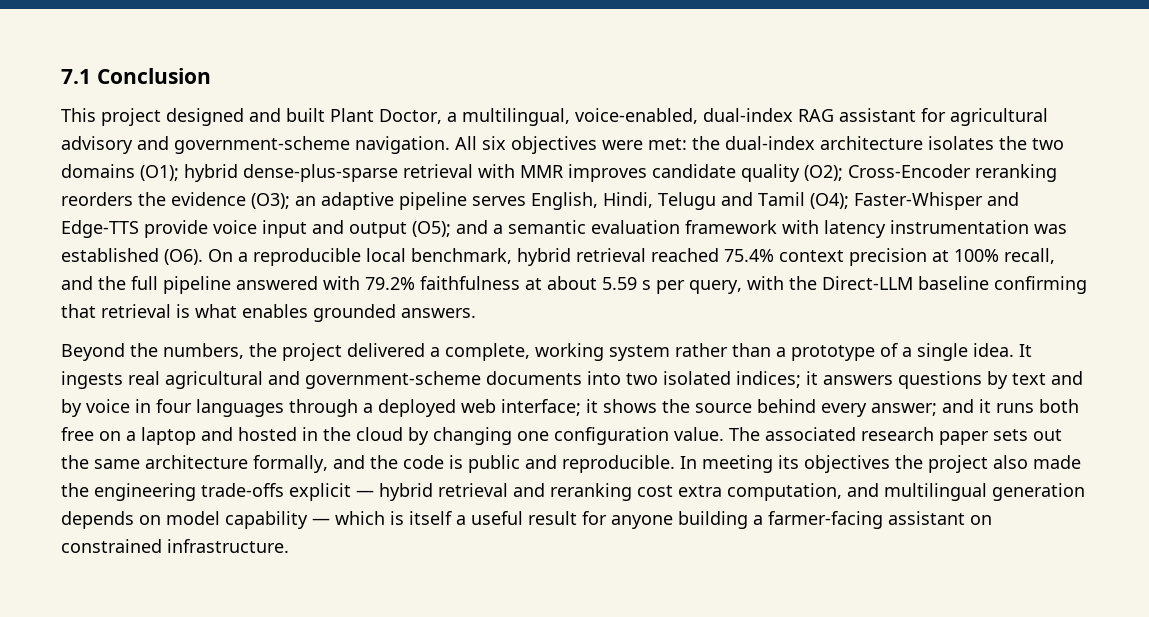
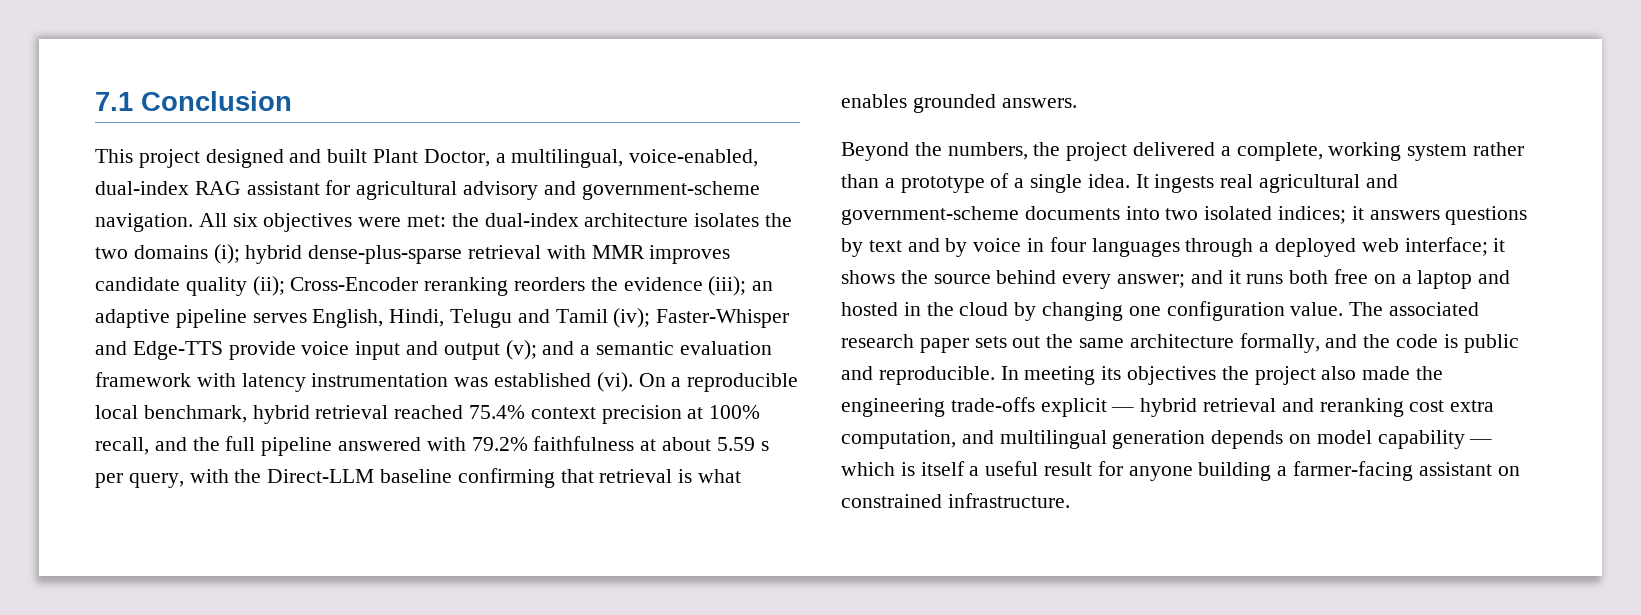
- the dual-index architecture isolates the two domains (O1);
+ the dual-index architecture isolates the two domains (i);
- hybrid dense-plus-sparse retrieval with MMR improves candidate quality (O2);
+ hybrid dense-plus-sparse retrieval with MMR improves candidate quality (ii);
- Cross-Encoder reranking reorders the evidence (O3);
+ Cross-Encoder reranking reorders the evidence (iii);
- an adaptive pipeline serves English, Hindi, Telugu and Tamil (O4);
+ an adaptive pipeline serves English, Hindi, Telugu and Tamil (iv);
- Faster-Whisper and Edge-TTS provide voice input and output (O5);
+ Faster-Whisper and Edge-TTS provide voice input and output (v);
- and a semantic evaluation framework with latency instrumentation was established (O6). On a reproducible local benchmark, hybrid retrieval reached 75.4% context precision at 100% recall, and the full pipeline answered with 79.2% faithfulness at about 5.59 s per query, with the Direct-LLM baseline confirming that retrieval is what enables grounded answers.
+ and a semantic evaluation framework with latency instrumentation was established (vi). On a reproducible local benchmark, hybrid retrieval reached 75.4% context precision at 100% recall, and the full pipeline answered with 79.2% faithfulness at about 5.59 s per query, with the Direct-LLM baseline confirming that retrieval is what enables grounded answers.

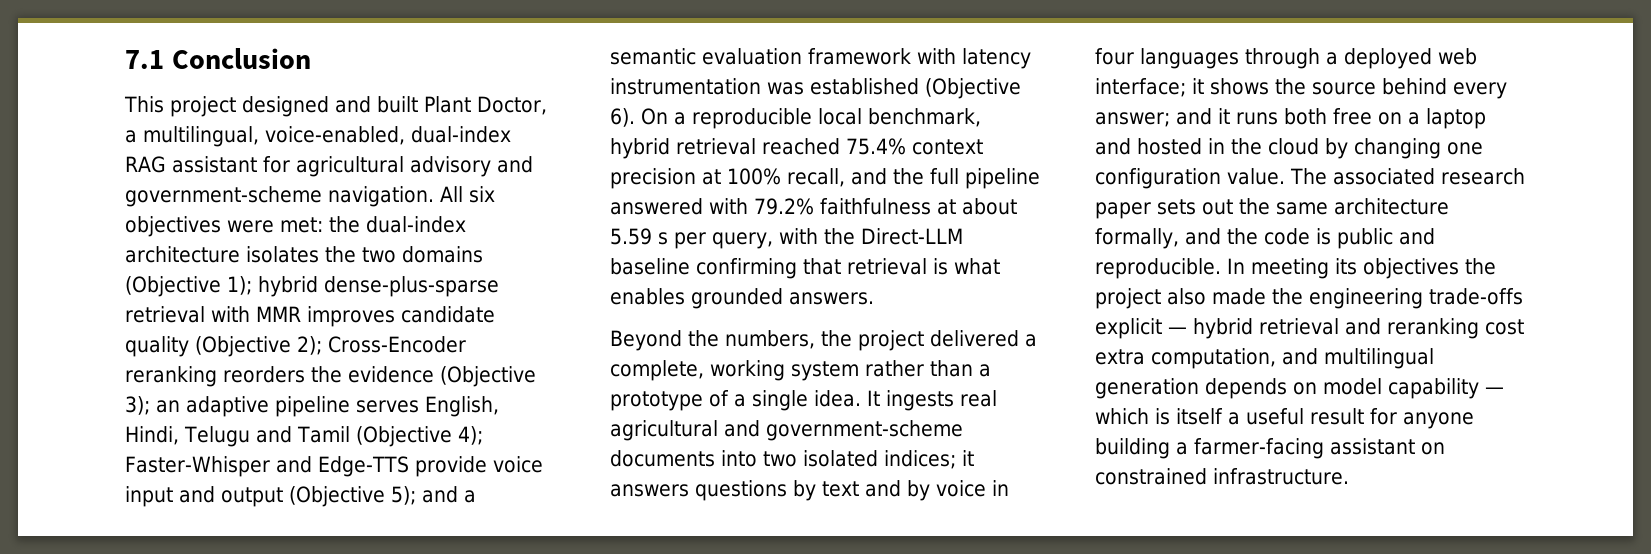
- All six objectives were met: the dual-index architecture isolates the two domains (i); hybrid dense-plus-sparse retrieval with MMR improves candidate quality (ii); Cross-Encoder reranking reorders the evidence (iii); an adaptive pipeline serves English, Hindi, Telugu and Tamil (iv); Faster-Whisper and Edge-TTS provide voice input and output (v); and a semantic evaluation framework with latency instrumentation was established (vi).
+ All six objectives were met: the dual-index architecture isolates the two domains (Objective 1); hybrid dense-plus-sparse retrieval with MMR improves candidate quality (Objective 2); Cross-Encoder reranking reorders the evidence (Objective 3); an adaptive pipeline serves English, Hindi, Telugu and Tamil (Objective 4); Faster-Whisper and Edge-TTS provide voice input and output (Objective 5); and a semantic evaluation framework with latency instrumentation was established (Objective 6).

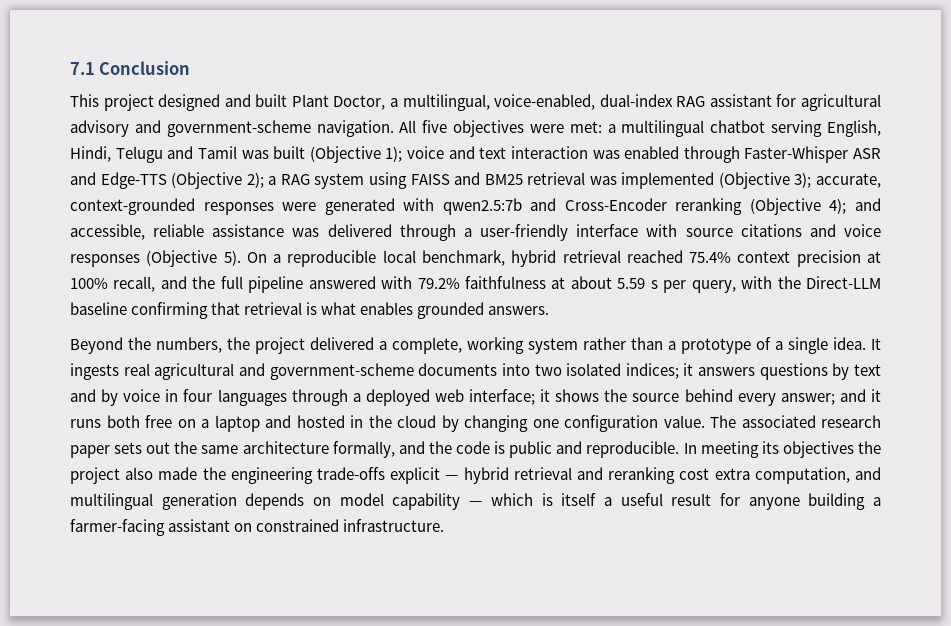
- All six objectives were met: the dual-index architecture isolates the two domains (Objective 1); hybrid dense-plus-sparse retrieval with MMR improves candidate quality (Objective 2); Cross-Encoder reranking reorders the evidence (Objective 3); an adaptive pipeline serves English, Hindi, Telugu and Tamil (Objective 4); Faster-Whisper and Edge-TTS provide voice input and output (Objective 5); and a semantic evaluation framework with latency instrumentation was established (Objective 6).
+ All five objectives were met: a multilingual chatbot serving English, Hindi, Telugu and Tamil was built (Objective 1); voice and text interaction was enabled through Faster-Whisper ASR and Edge-TTS (Objective 2); a RAG system using FAISS and BM25 retrieval was implemented (Objective 3); accurate, context-grounded responses were generated with qwen2.5:7b and Cross-Encoder reranking (Objective 4); and accessible, reliable assistance was delivered through a user-friendly interface with source citations and voice responses (Objective 5).

